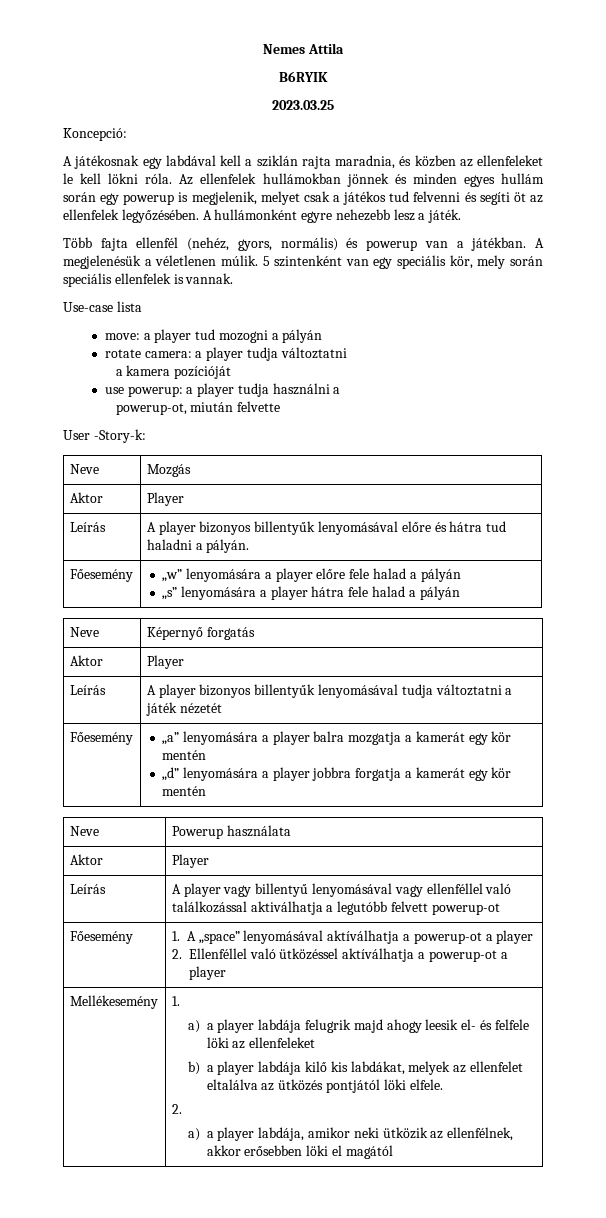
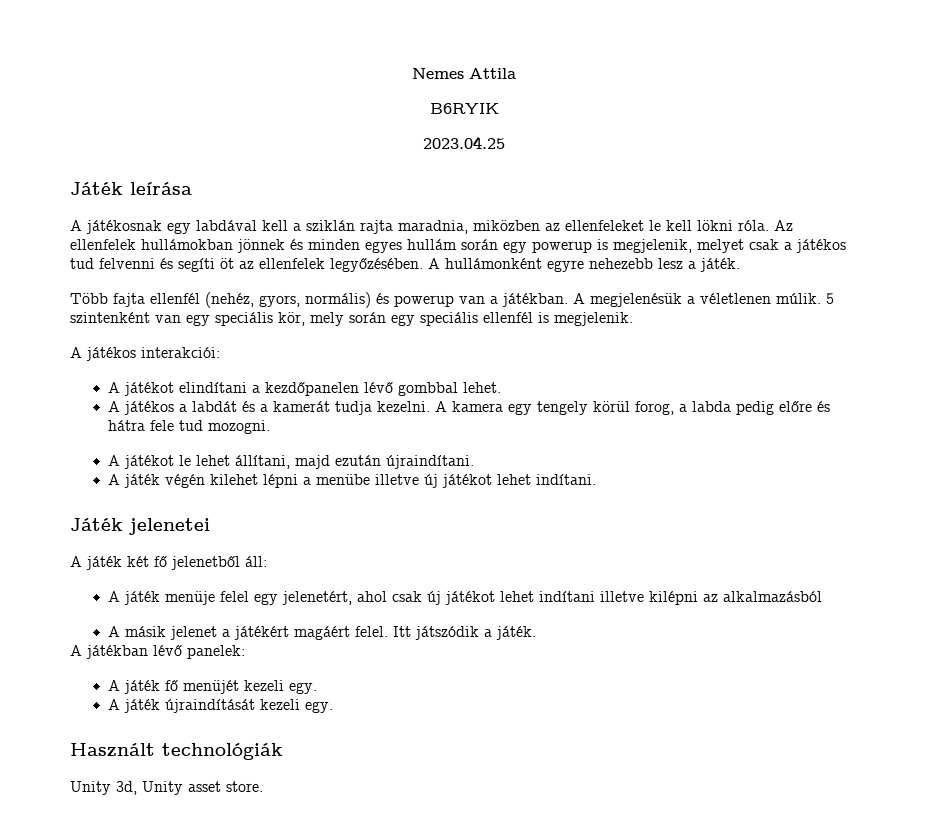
- 2023.03.25
- Koncepció:
+ 2023.04.25
+ Játék leírása
- A játékosnak egy labdával kell a sziklán rajta maradnia, és közben az ellenfeleket le kell lökni róla.
+ A játékosnak egy labdával kell a sziklán rajta maradnia, miközben az ellenfeleket le kell lökni róla.
- 5 szintenként van egy speciális kör, mely során speciális ellenfelek is vannak.
- Use-case lista
- move: a player tud mozogni a pályán
- rotate camera: a player tudja változtatni
- a kamera pozícióját
- use powerup: a player tudja használni a
- powerup-ot, miután felvette
- User -Story-k:
- Neve | Mozgás
- Aktor | Player
- Leírás | A player bizonyos billentyűk lenyomásával előre és hátra tud haladni a pályán.
- Főesemény | „w” lenyomására a player előre fele halad a pályán
- „s” lenyomására a player hátra fele halad a pályán
- Neve | Képernyő forgatás
- Aktor | Player
- Leírás | A player bizonyos billentyűk lenyomásával tudja változtatni a játék nézetét
- Főesemény | „a” lenyomására a player balra mozgatja a kamerát egy kör mentén
- „d” lenyomására a player jobbra forgatja a kamerát egy kör mentén
- Neve | Powerup használata
- Aktor | Player
- Leírás | A player vagy billentyű lenyomásával vagy ellenféllel való találkozással aktiválhatja a legutóbb felvett powerup-ot
- Főesemény | 1. A „space” lenyomásával aktíválhatja a powerup-ot a player
- 2. Ellenféllel való ütközéssel aktíválhatja a powerup-ot a player
- Mellékesemény | 1.
- a) a player labdája felugrik majd ahogy leesik el- és felfele löki az ellenfeleket
- b) a player labdája kilő kis labdákat, melyek az ellenfelet eltalálva az ütközés pontjától löki elfele.
- 2.
- a) a player labdája, amikor neki ütközik az ellenfélnek, akkor erősebben löki el magától
+ 5 szintenként van egy speciális kör, mely során egy speciális ellenfél is megjelenik.
+ A játékos interakciói:
+ A játékot elindítani a kezdőpanelen lévő gombbal lehet.
+ A játékos a labdát és a kamerát tudja kezelni. A kamera egy tengely körül forog, a labda pedig előre és hátra fele tud mozogni.
+ A játékot le lehet állítani, majd ezután újraindítani.
+ A játék végén kilehet lépni a menübe illetve új játékot lehet indítani.
+ Játék jelenetei
+ A játék két fő jelenetből áll:
+ A játék menüje felel egy jelenetért, ahol csak új játékot lehet indítani illetve kilépni az alkalmazásból
+ A másik jelenet a játékért magáért felel. Itt játszódik a játék.
+ A játékban lévő panelek:
+ A játék fő menüjét kezeli egy.
+ A játék újraindítását kezeli egy.
+ Használt technológiák
+ Unity 3d, Unity asset store.

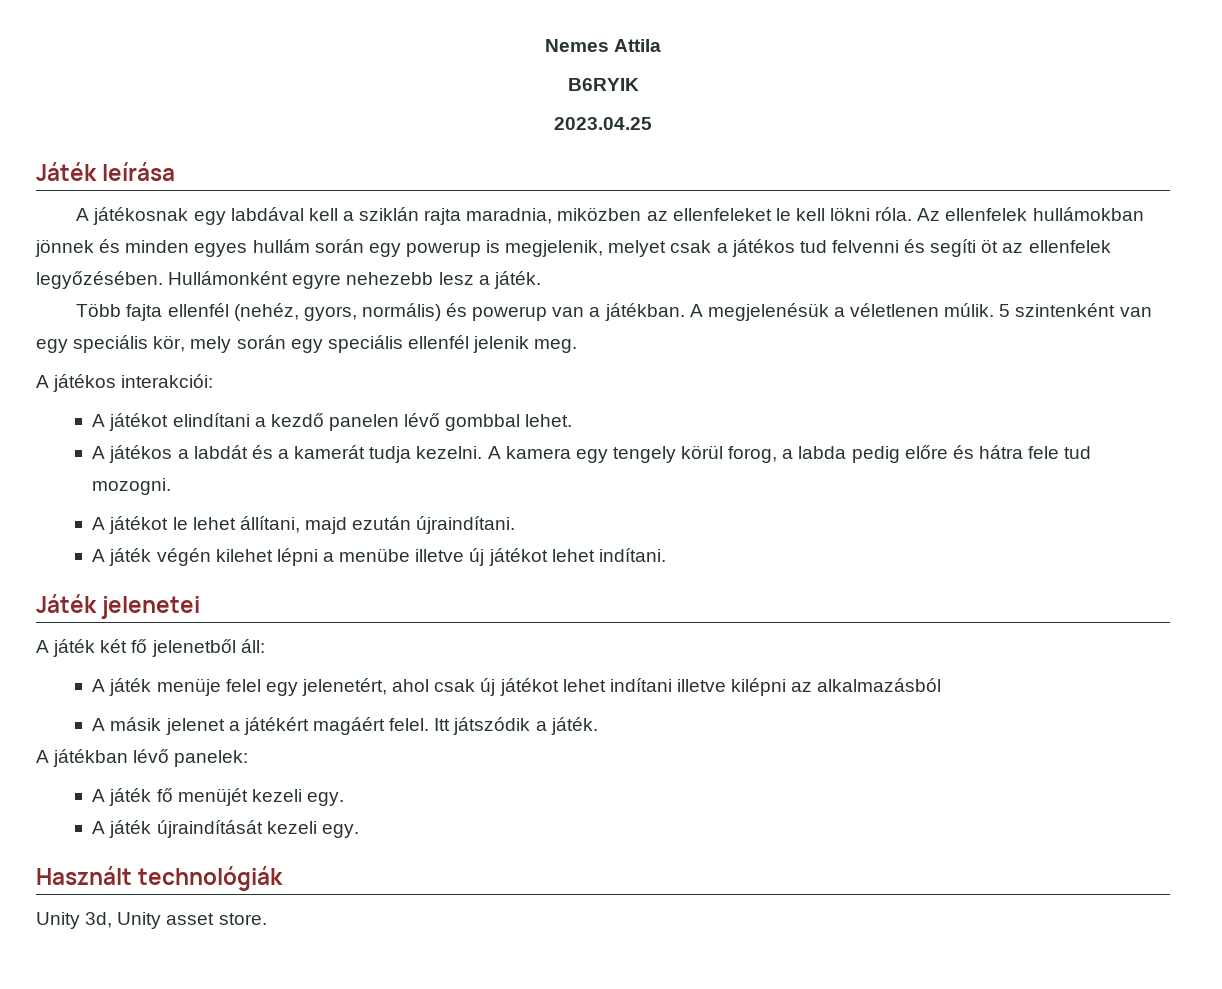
- A hullámonként egyre nehezebb lesz a játék.
+ Hullámonként egyre nehezebb lesz a játék.
- 5 szintenként van egy speciális kör, mely során egy speciális ellenfél is megjelenik.
+ 5 szintenként van egy speciális kör, mely során egy speciális ellenfél jelenik meg.
- A játékot elindítani a kezdőpanelen lévő gombbal lehet.
+ A játékot elindítani a kezdő panelen lévő gombbal lehet.

